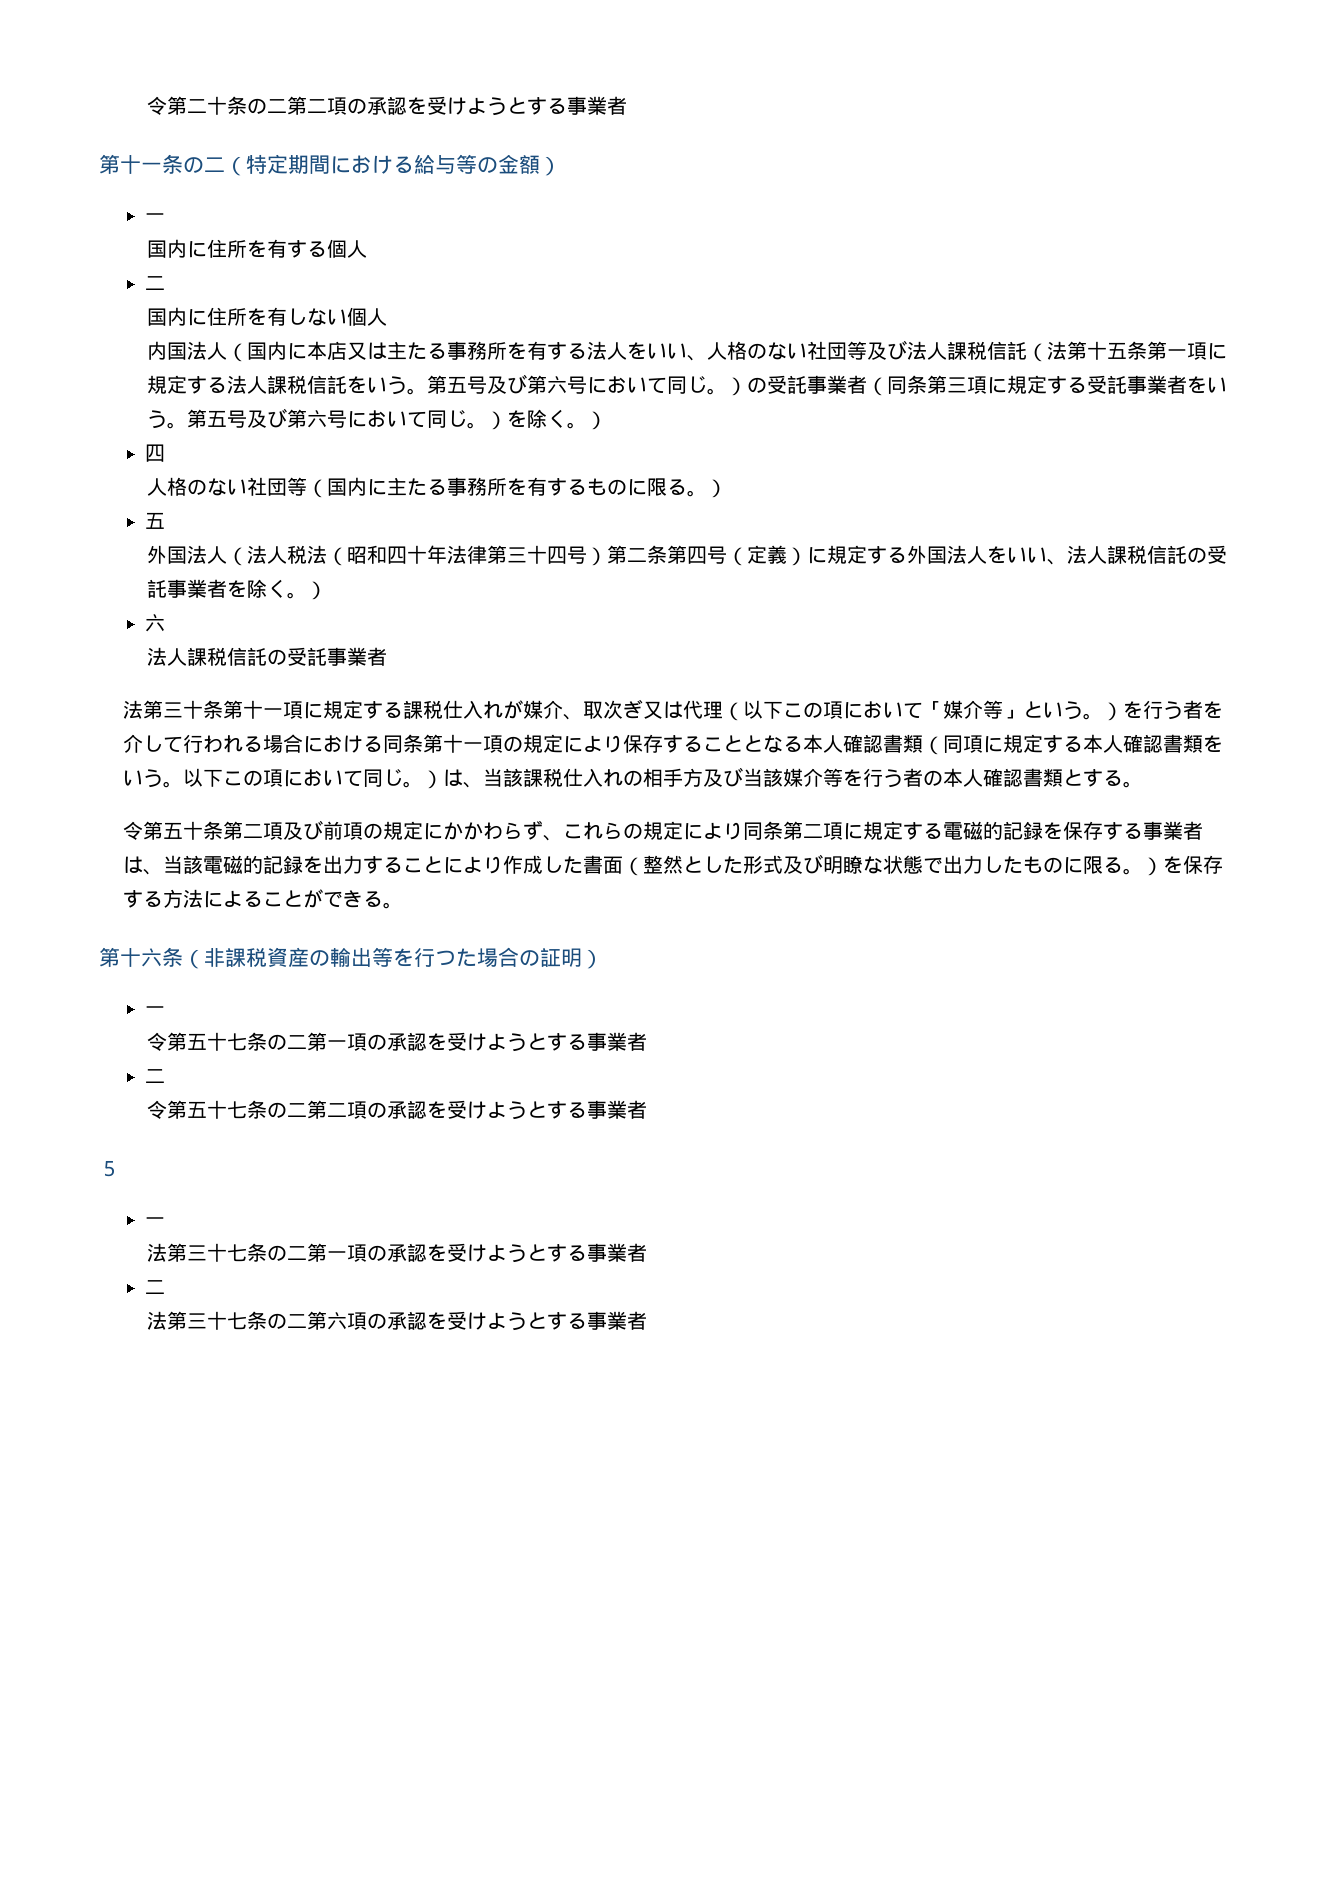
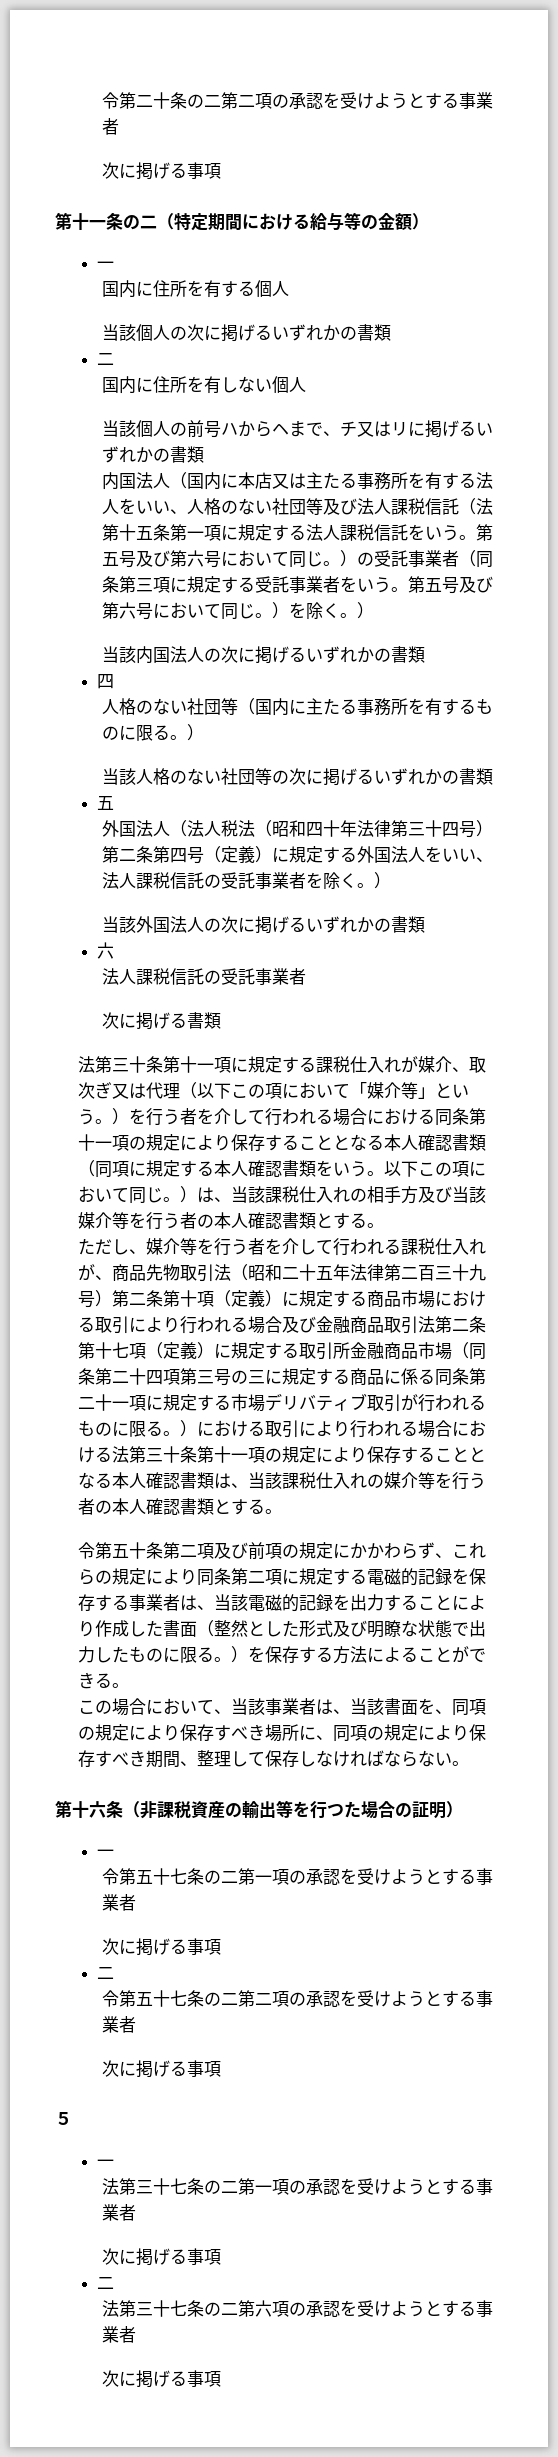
  令第二十条の二第二項の承認を受けようとする事業者
+ 次に掲げる事項
+ 当該個人の次に掲げるいずれかの書類
+ 当該個人の前号ハからヘまで、チ又はリに掲げるいずれかの書類
+ 当該内国法人の次に掲げるいずれかの書類
+ 当該人格のない社団等の次に掲げるいずれかの書類
+ 当該外国法人の次に掲げるいずれかの書類
+ 次に掲げる書類
+ ただし、媒介等を行う者を介して行われる課税仕入れが、商品先物取引法（昭和二十五年法律第二百三十九号）第二条第十項（定義）に規定する商品市場における取引により行われる場合及び金融商品取引法第二条第十七項（定義）に規定する取引所金融商品市場（同条第二十四項第三号の三に規定する商品に係る同条第二十一項に規定する市場デリバティブ取引が行われるものに限る。）における取引により行われる場合における法第三十条第十一項の規定により保存することとなる本人確認書類は、当該課税仕入れの媒介等を行う者の本人確認書類とする。
+ この場合において、当該事業者は、当該書面を、同項の規定により保存すべき場所に、同項の規定により保存すべき期間、整理して保存しなければならない。
  令第五十七条の二第一項の承認を受けようとする事業者
+ 次に掲げる事項
  令第五十七条の二第二項の承認を受けようとする事業者
+ 次に掲げる事項
  法第三十七条の二第一項の承認を受けようとする事業者
+ 次に掲げる事項
  法第三十七条の二第六項の承認を受けようとする事業者
+ 次に掲げる事項

